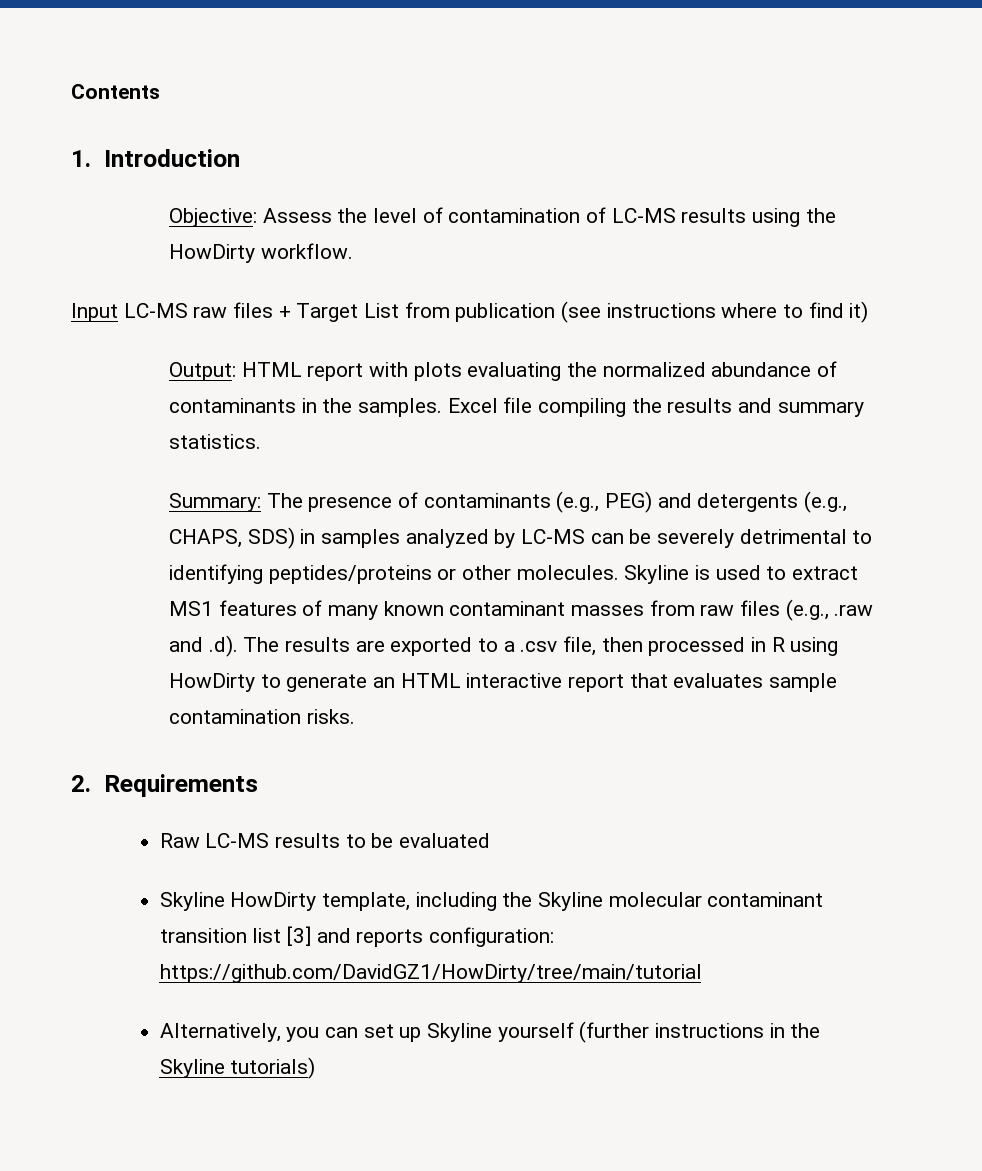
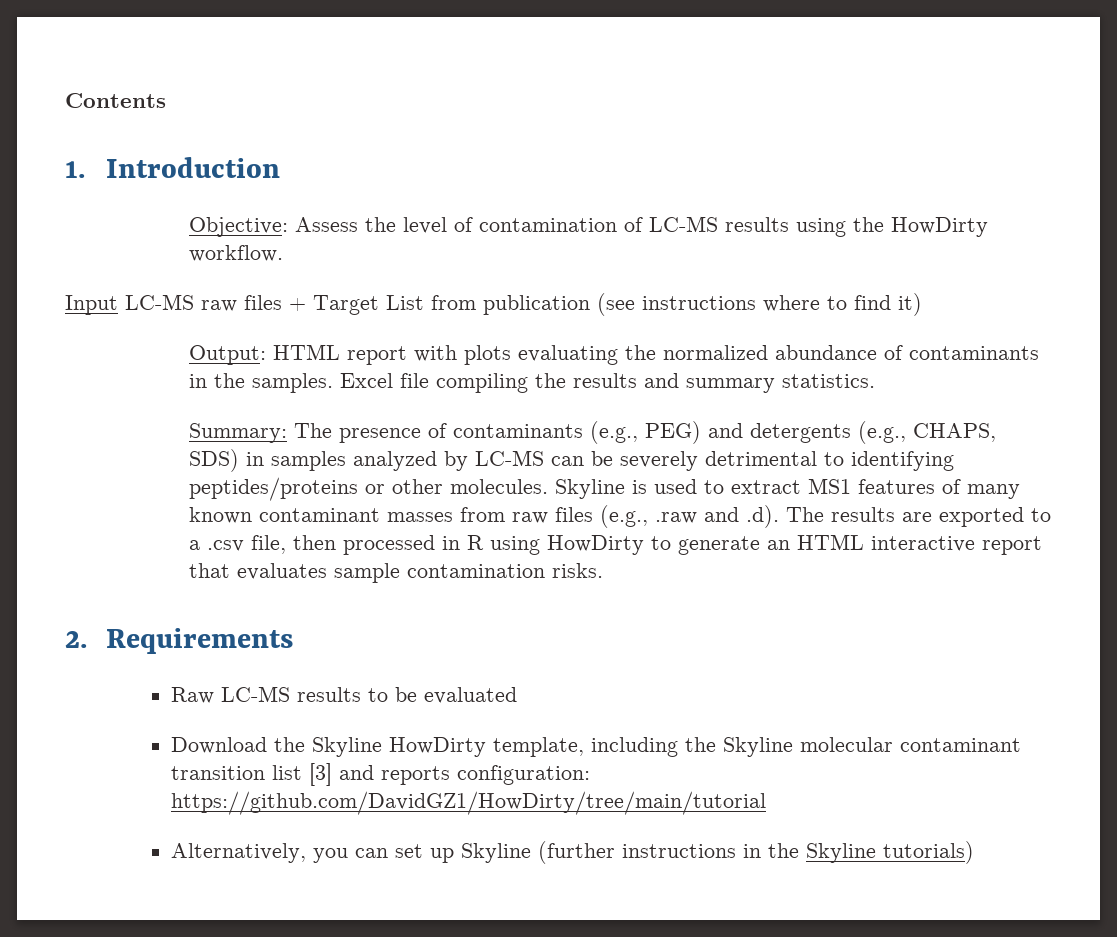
- Skyline HowDirty template, including the Skyline molecular contaminant transition list [3] and reports configuration: https://github.com/DavidGZ1/HowDirty/tree/main/tutorial
+ Download the Skyline HowDirty template, including the Skyline molecular contaminant transition list [3] and reports configuration: https://github.com/DavidGZ1/HowDirty/tree/main/tutorial
- Alternatively, you can set up Skyline yourself (further instructions in the Skyline tutorials)
+ Alternatively, you can set up Skyline (further instructions in the Skyline tutorials)

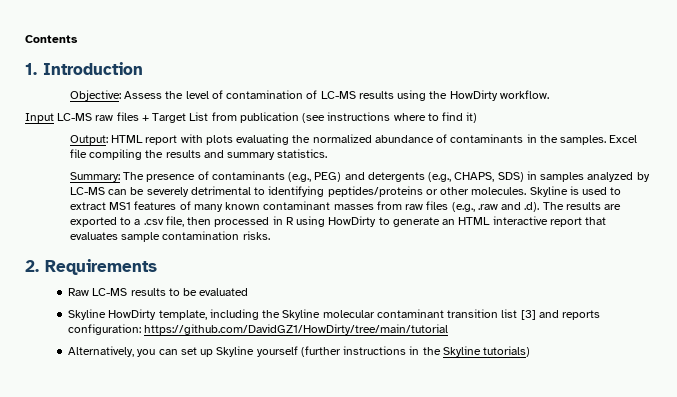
- Download the Skyline HowDirty template, including the Skyline molecular contaminant transition list [3] and reports configuration: https://github.com/DavidGZ1/HowDirty/tree/main/tutorial
+ Skyline HowDirty template, including the Skyline molecular contaminant transition list [3] and reports configuration: https://github.com/DavidGZ1/HowDirty/tree/main/tutorial
- Alternatively, you can set up Skyline (further instructions in the Skyline tutorials)
+ Alternatively, you can set up Skyline yourself (further instructions in the Skyline tutorials)

